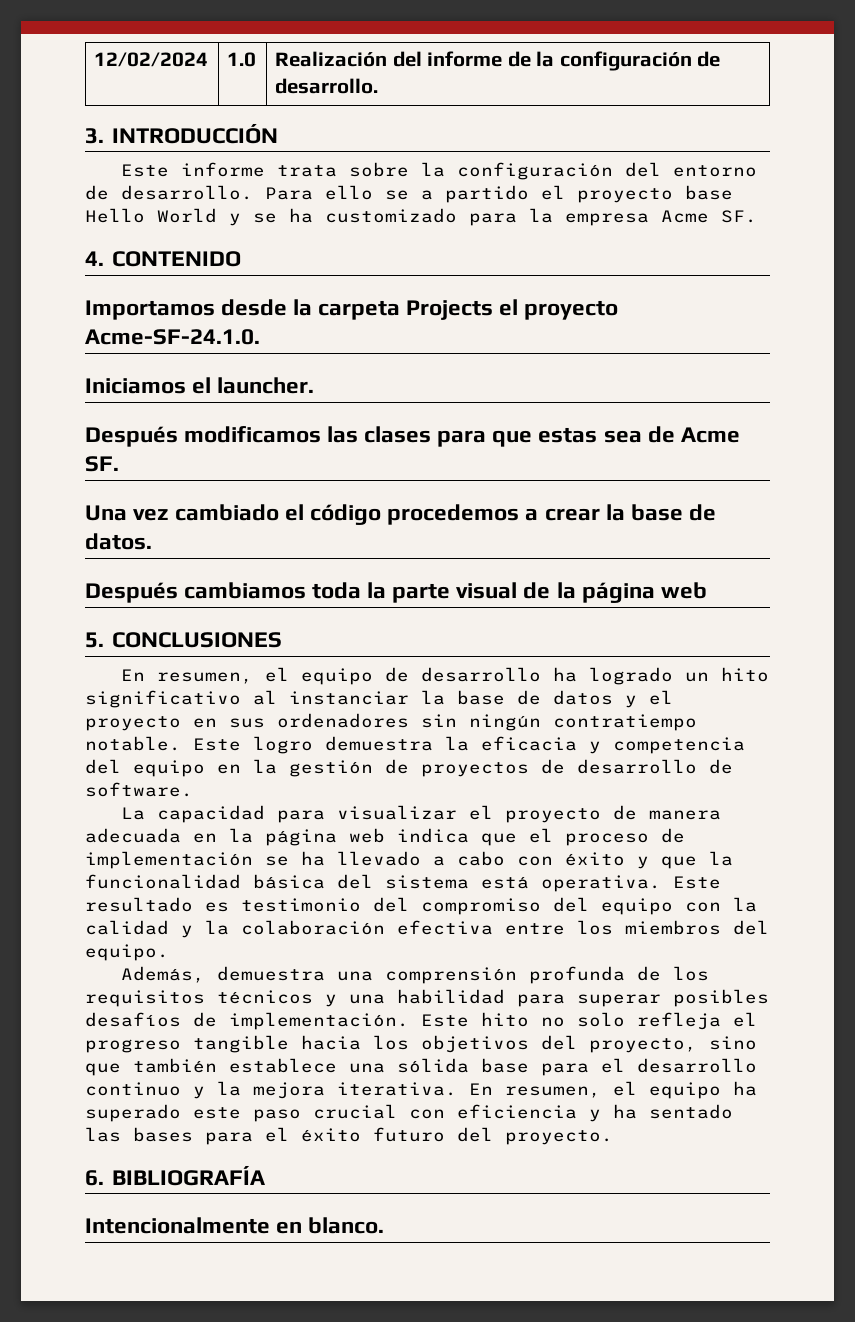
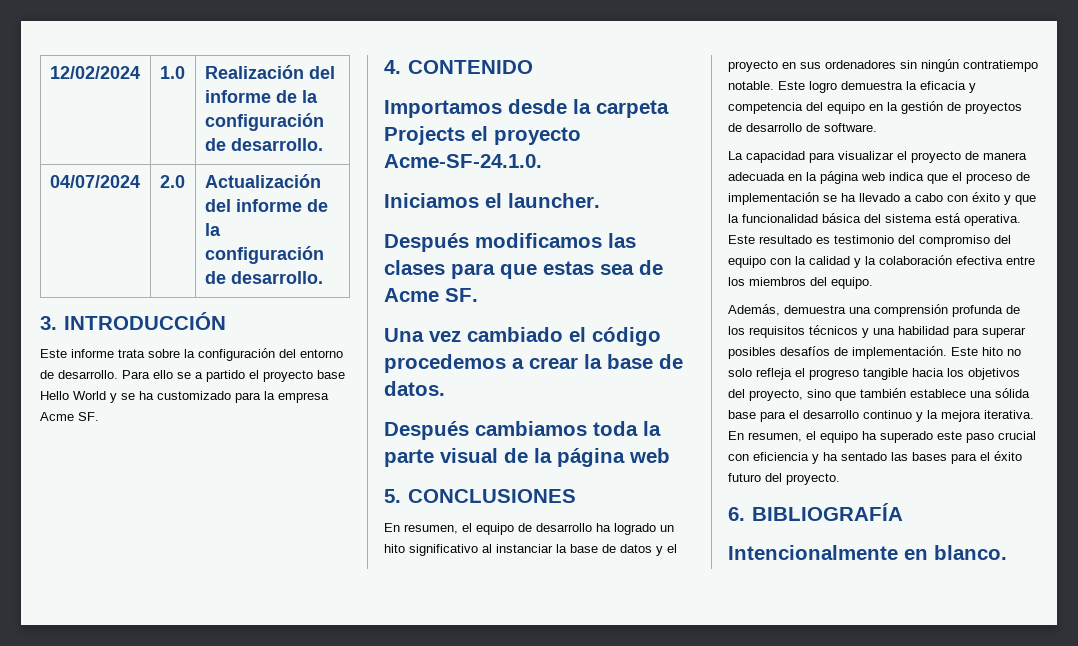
+ 04/07/2024 | 2.0 | Actualización del informe de la configuración de desarrollo.

